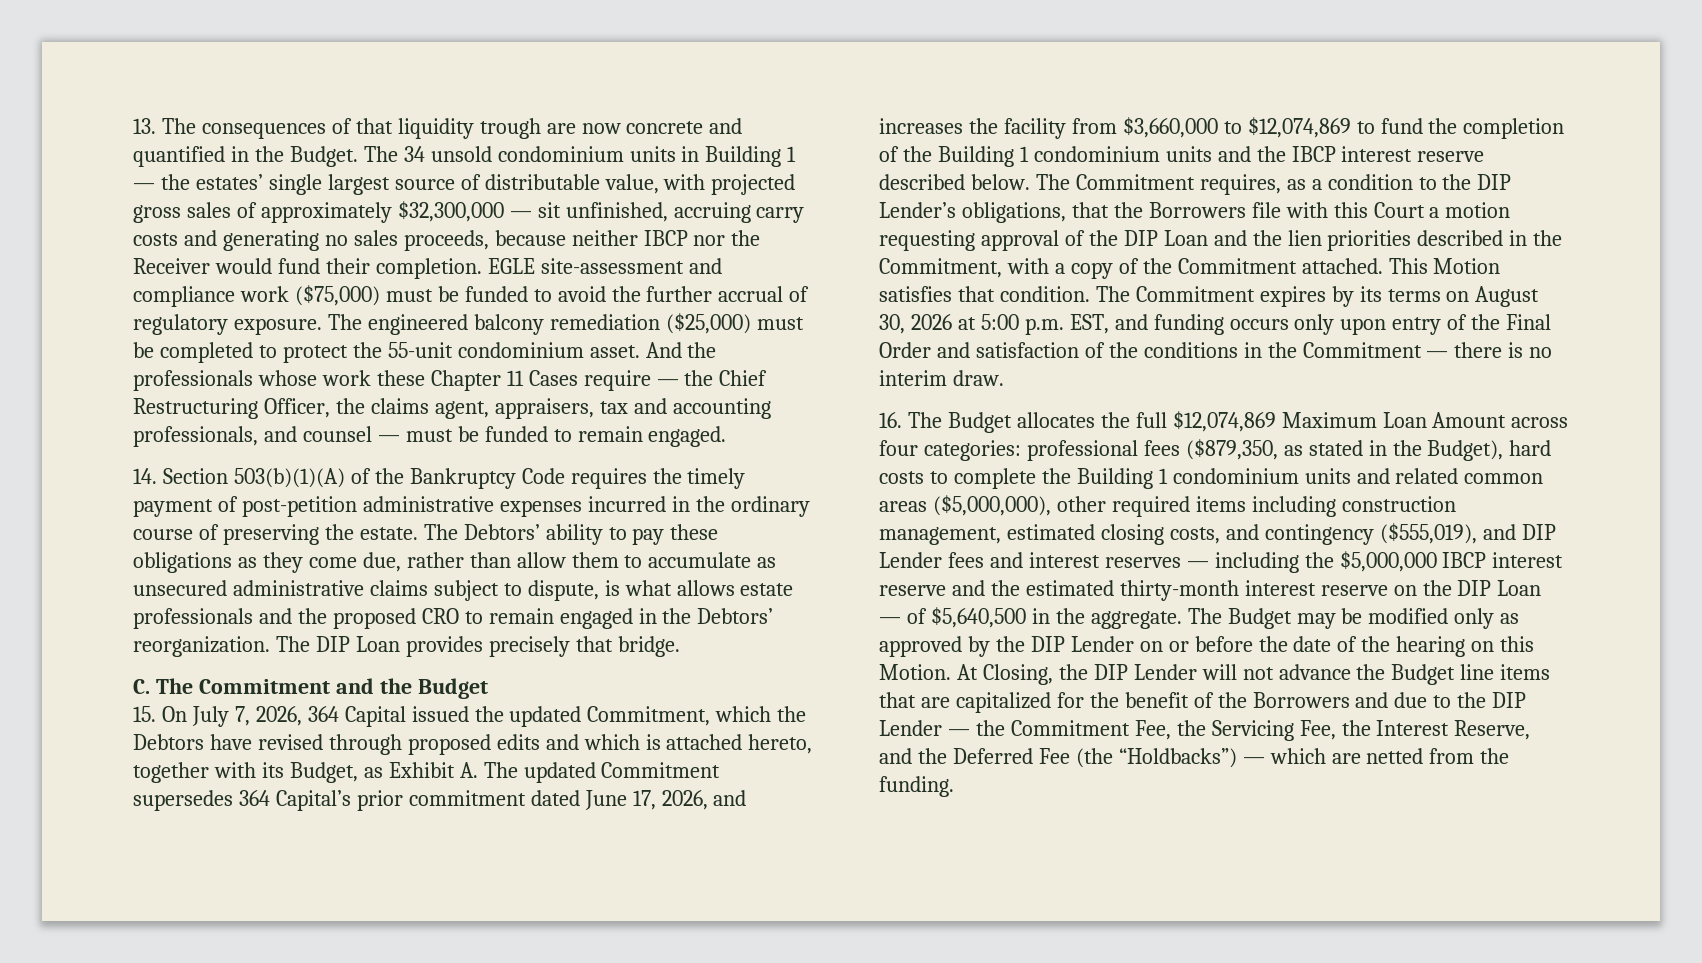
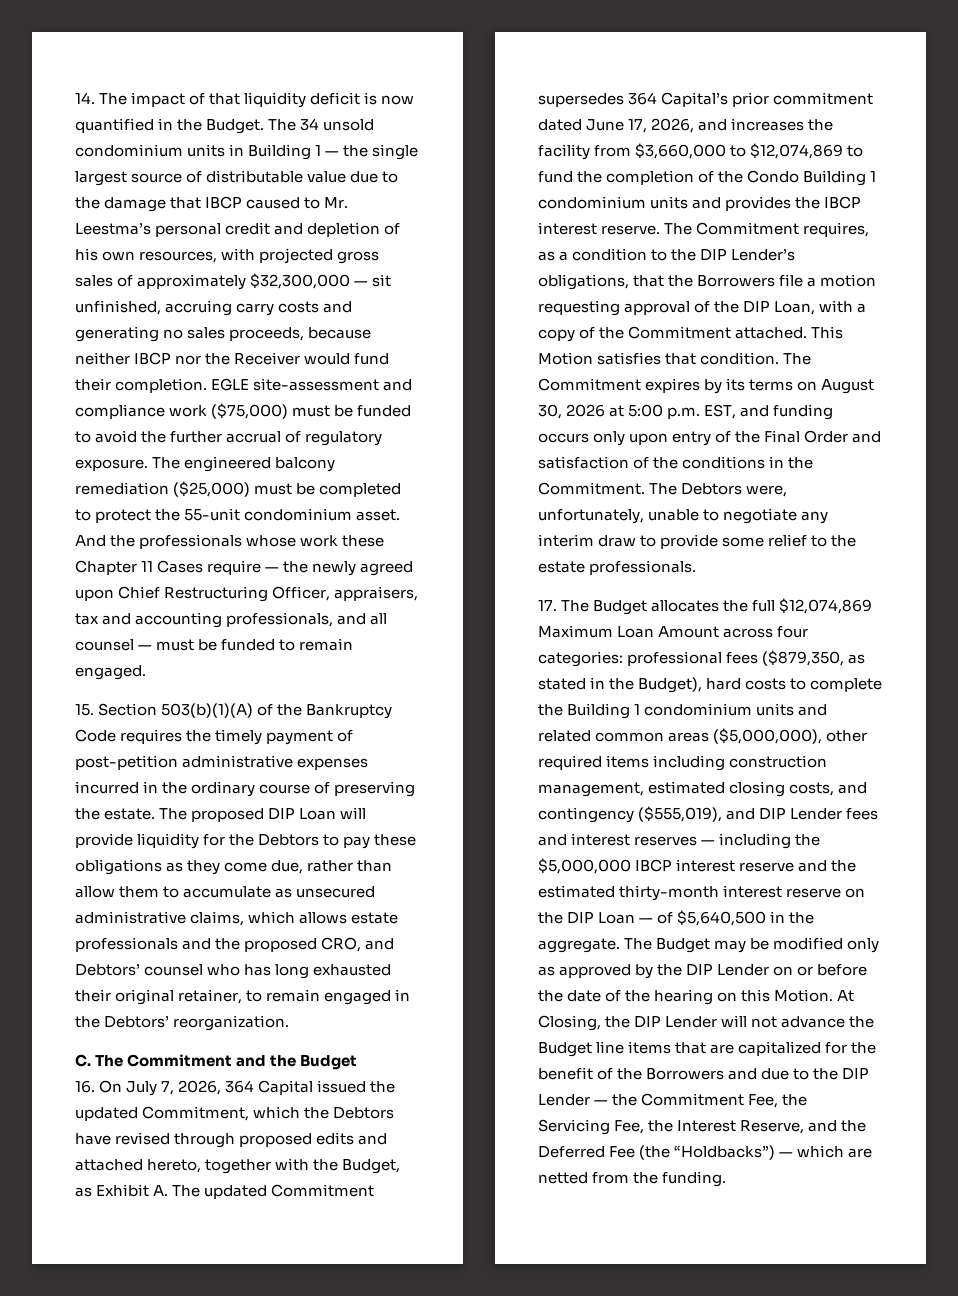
- 13. The consequences of that liquidity trough are now concrete and quantified in the Budget.
+ 14. The impact of that liquidity deficit is now quantified in the Budget.
- The 34 unsold condominium units in Building 1 — the estates’ single largest source of distributable value, with projected gross sales of approximately $32,300,000 — sit unfinished, accruing carry costs and generating no sales proceeds, because neither IBCP nor the Receiver would fund their completion.
+ The 34 unsold condominium units in Building 1 — the single largest source of distributable value due to the damage that IBCP caused to Mr. Leestma’s personal credit and depletion of his own resources, with projected gross sales of approximately $32,300,000 — sit unfinished, accruing carry costs and generating no sales proceeds, because neither IBCP nor the Receiver would fund their completion.
- And the professionals whose work these Chapter 11 Cases require — the Chief Restructuring Officer, the claims agent, appraisers, tax and accounting professionals, and counsel — must be funded to remain engaged.
+ And the professionals whose work these Chapter 11 Cases require — the newly agreed upon Chief Restructuring Officer, appraisers, tax and accounting professionals, and all counsel — must be funded to remain engaged.
- 14. Section 503(b)(1)(A) of the Bankruptcy Code requires the timely payment of post-petition administrative expenses incurred in the ordinary course of preserving the estate.
+ 15. Section 503(b)(1)(A) of the Bankruptcy Code requires the timely payment of post-petition administrative expenses incurred in the ordinary course of preserving the estate.
- The Debtors’ ability to pay these obligations as they come due, rather than allow them to accumulate as unsecured administrative claims subject to dispute, is what allows estate professionals and the proposed CRO to remain engaged in the Debtors’ reorganization. The DIP Loan provides precisely that bridge.
+ The proposed DIP Loan will provide liquidity for the Debtors to pay these obligations as they come due, rather than allow them to accumulate as unsecured administrative claims, which allows estate professionals and the proposed CRO, and Debtors’ counsel who has long exhausted their original retainer, to remain engaged in the Debtors’ reorganization.
- 15. On July 7, 2026, 364 Capital issued the updated Commitment, which the Debtors have revised through proposed edits and which is attached hereto, together with its Budget, as Exhibit A. The updated Commitment supersedes 364 Capital’s prior commitment dated June 17, 2026, and increases the facility from $3,660,000 to $12,074,869 to fund the completion of the Building 1 condominium units and the IBCP interest reserve described below.
+ 16. On July 7, 2026, 364 Capital issued the updated Commitment, which the Debtors have revised through proposed edits and attached hereto, together with the Budget, as Exhibit A. The updated Commitment supersedes 364 Capital’s prior commitment dated June 17, 2026, and increases the facility from $3,660,000 to $12,074,869 to fund the completion of the Condo Building 1 condominium units and provides the IBCP interest reserve.
- The Commitment requires, as a condition to the DIP Lender’s obligations, that the Borrowers file with this Court a motion requesting approval of the DIP Loan and the lien priorities described in the Commitment, with a copy of the Commitment attached.
+ The Commitment requires, as a condition to the DIP Lender’s obligations, that the Borrowers file a motion requesting approval of the DIP Loan, with a copy of the Commitment attached.
- The Commitment expires by its terms on August 30, 2026 at 5:00 p.m. EST, and funding occurs only upon entry of the Final Order and satisfaction of the conditions in the Commitment — there is no interim draw.
- 16. The Budget allocates the full $12,074,869 Maximum Loan Amount across four categories:
+ The Commitment expires by its terms on August 30, 2026 at 5:00 p.m. EST, and funding occurs only upon entry of the Final Order and satisfaction of the conditions in the Commitment. The Debtors were, unfortunately, unable to negotiate any interim draw to provide some relief to the estate professionals.
+ 17. The Budget allocates the full $12,074,869 Maximum Loan Amount across four categories:

